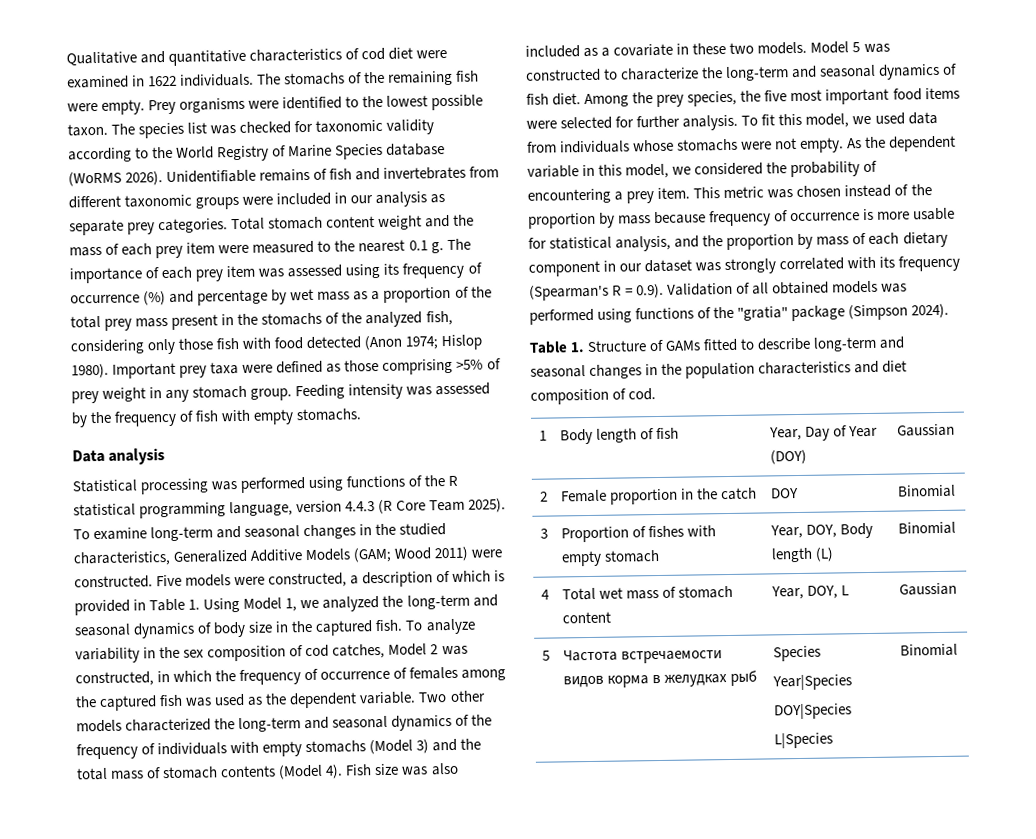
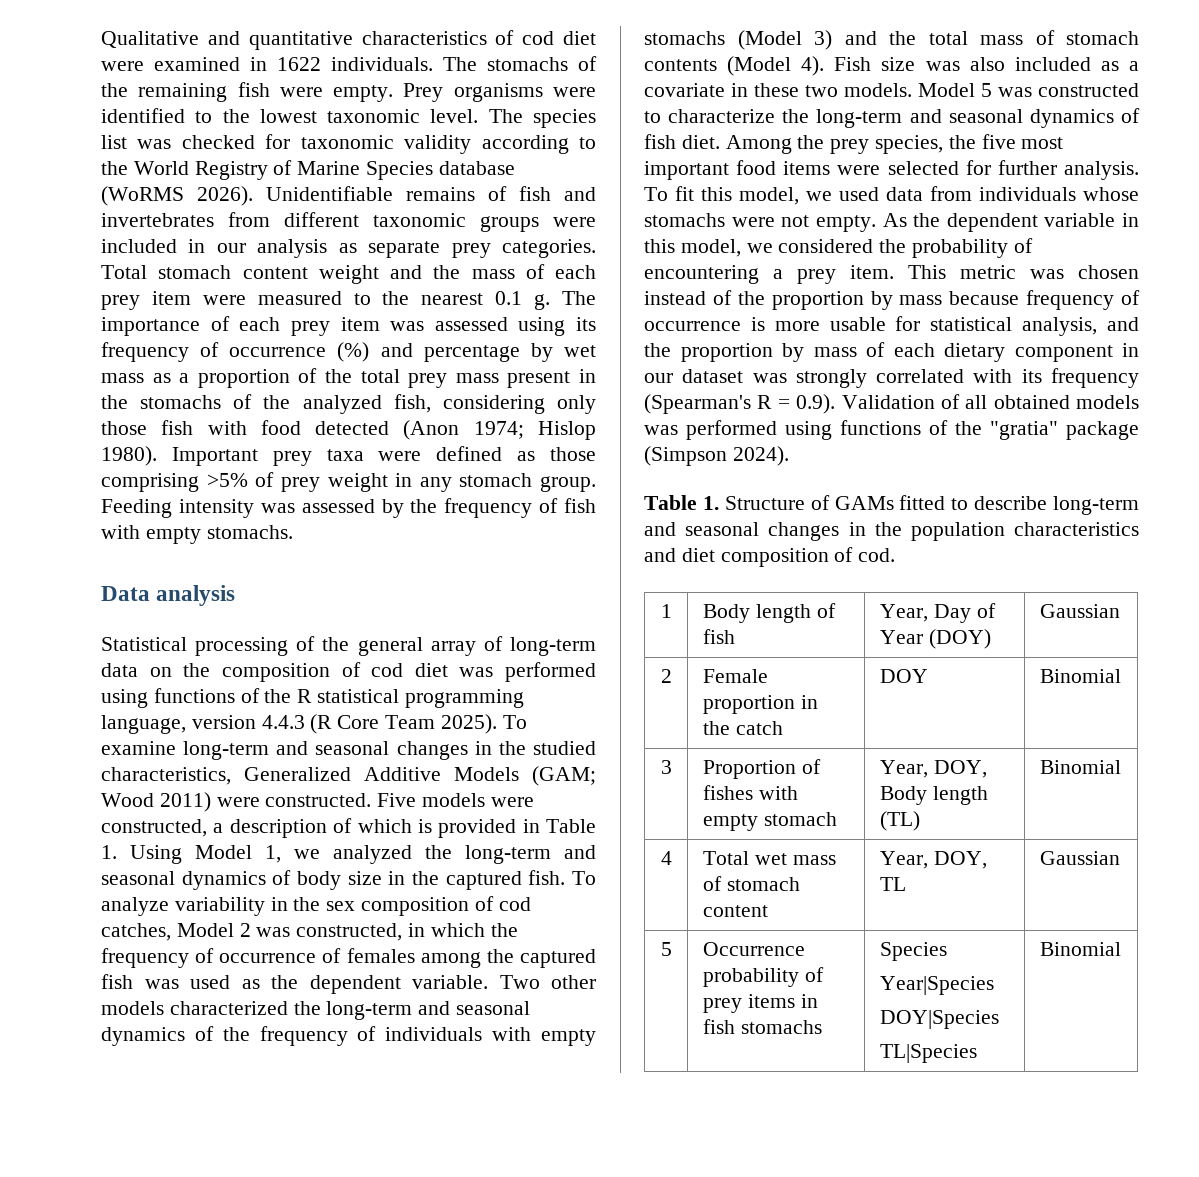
- Prey organisms were identified to the lowest possible taxon.
+ Prey organisms were identified to the lowest taxonomic level.
- Statistical processing was performed using functions of the R statistical programming language, version 4.4.3 (R Core Team 2025).
+ Statistical processing of the general array of long-term data on the composition of cod diet was performed using functions of the R statistical programming language, version 4.4.3 (R Core Team 2025).
- 3 | Proportion of fishes with empty stomach | Year, DOY, Body length (L) | Binomial
+ 3 | Proportion of fishes with empty stomach | Year, DOY, Body length (TL) | Binomial
- 4 | Total wet mass of stomach content | Year, DOY, L | Gaussian
+ 4 | Total wet mass of stomach content | Year, DOY, TL | Gaussian
- 5 | Частота встречаемости видов корма в желудках рыб | Species
+ 5 | Occurrence probability of prey items in fish stomachs | Species
  Year|Species
  DOY|Species
- L|Species | Binomial
+ TL|Species | Binomial

